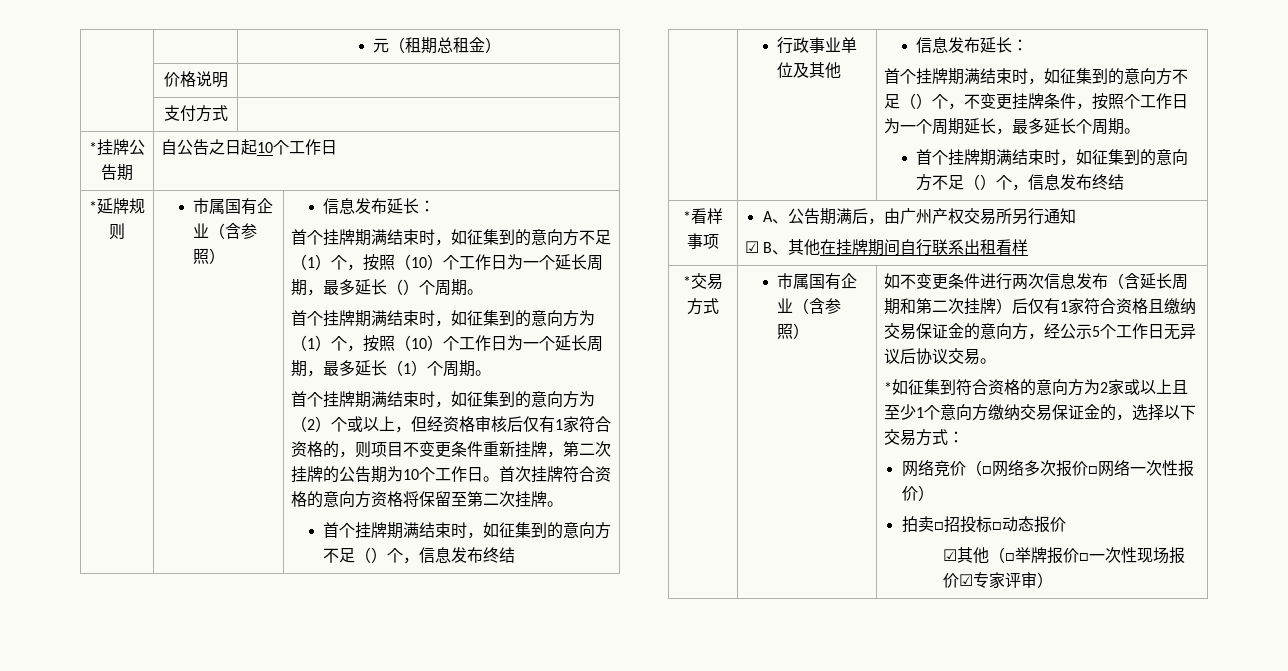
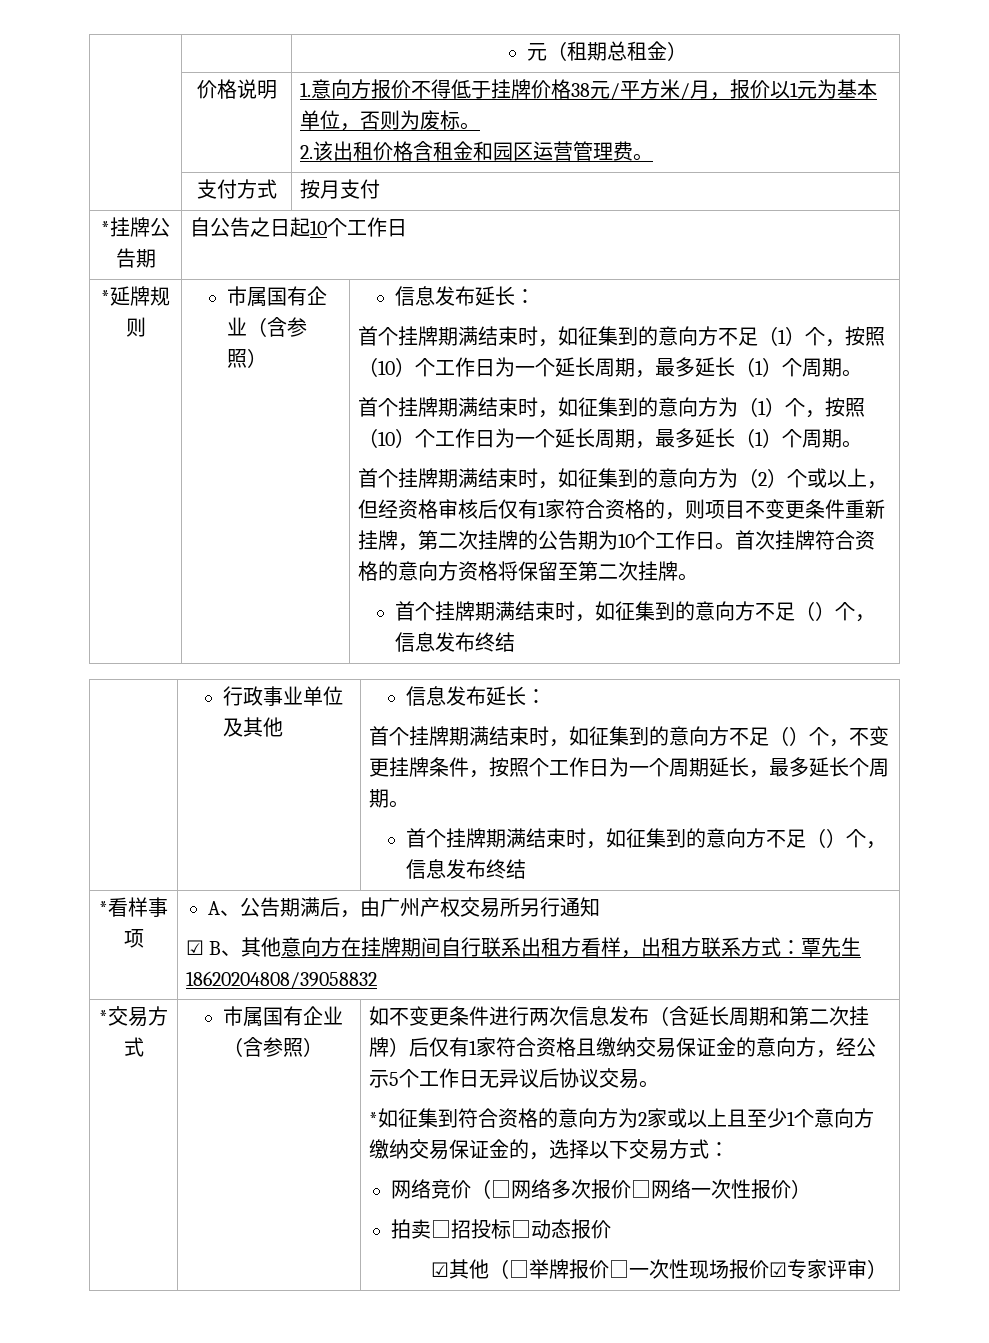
- | 价格说明 |
+ | 价格说明 | 1.意向方报价不得低于挂牌价格38元/平方米/月，报价以1元为基本单位，否则为废标。
+ 2.该出租价格含租金和园区运营管理费。
- | 支付方式 |
+ | 支付方式 | 按月支付
- 首个挂牌期满结束时，如征集到的意向方不足（1）个，按照（10）个工作日为一个延长周期，最多延长（）个周期。
+ 首个挂牌期满结束时，如征集到的意向方不足（1）个，按照（10）个工作日为一个延长周期，最多延长（1）个周期。
  *看样事项 | A、公告期满后，由广州产权交易所另行通知
- ☑ B、其他在挂牌期间自行联系出租看样
+ ☑ B、其他意向方在挂牌期间自行联系出租方看样，出租方联系方式：覃先生18620204808/39058832

